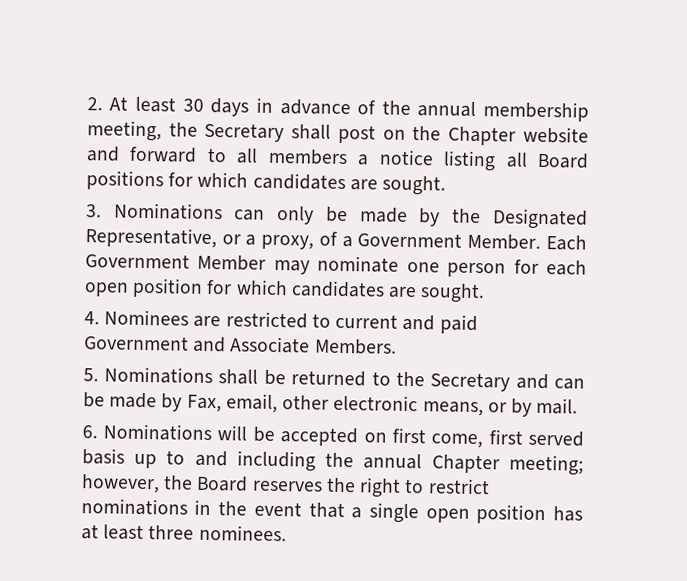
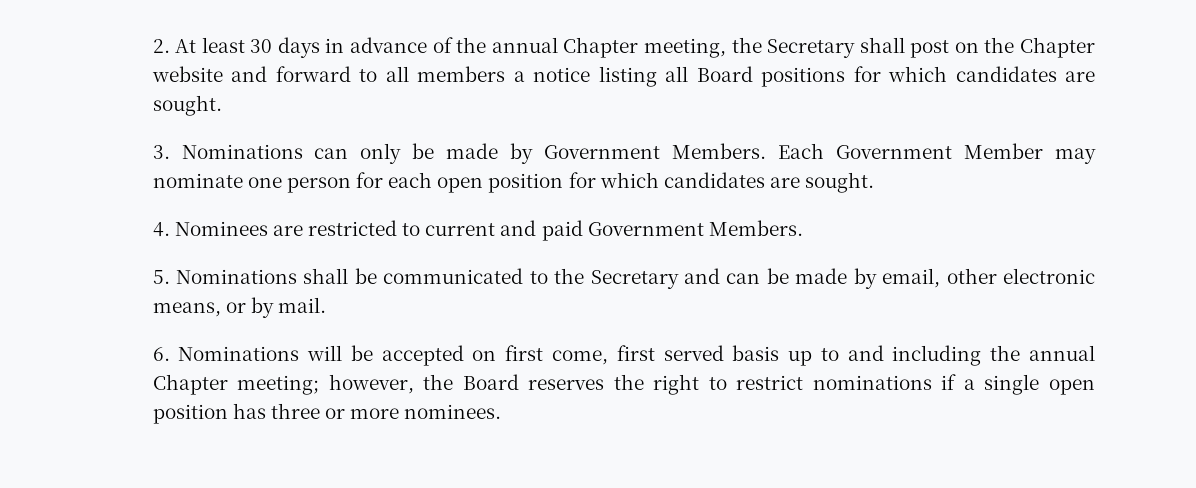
- 2. At least 30 days in advance of the annual membership meeting, the Secretary shall post on the Chapter website and forward to all members a notice listing all Board positions for which candidates are sought.
+ 2. At least 30 days in advance of the annual Chapter meeting, the Secretary shall post on the Chapter website and forward to all members a notice listing all Board positions for which candidates are sought.
- 3. Nominations can only be made by the Designated Representative, or a proxy, of a Government Member.
+ 3. Nominations can only be made by Government Members.
- 4. Nominees are restricted to current and paid Government and Associate Members.
+ 4. Nominees are restricted to current and paid Government Members.
- 5. Nominations shall be returned to the Secretary and can be made by Fax, email, other electronic means, or by mail.
+ 5. Nominations shall be communicated to the Secretary and can be made by email, other electronic means, or by mail.
- 6. Nominations will be accepted on first come, first served basis up to and including the annual Chapter meeting; however, the Board reserves the right to restrict nominations in the event that a single open position has at least three nominees.
+ 6. Nominations will be accepted on first come, first served basis up to and including the annual Chapter meeting; however, the Board reserves the right to restrict nominations if a single open position has three or more nominees.

